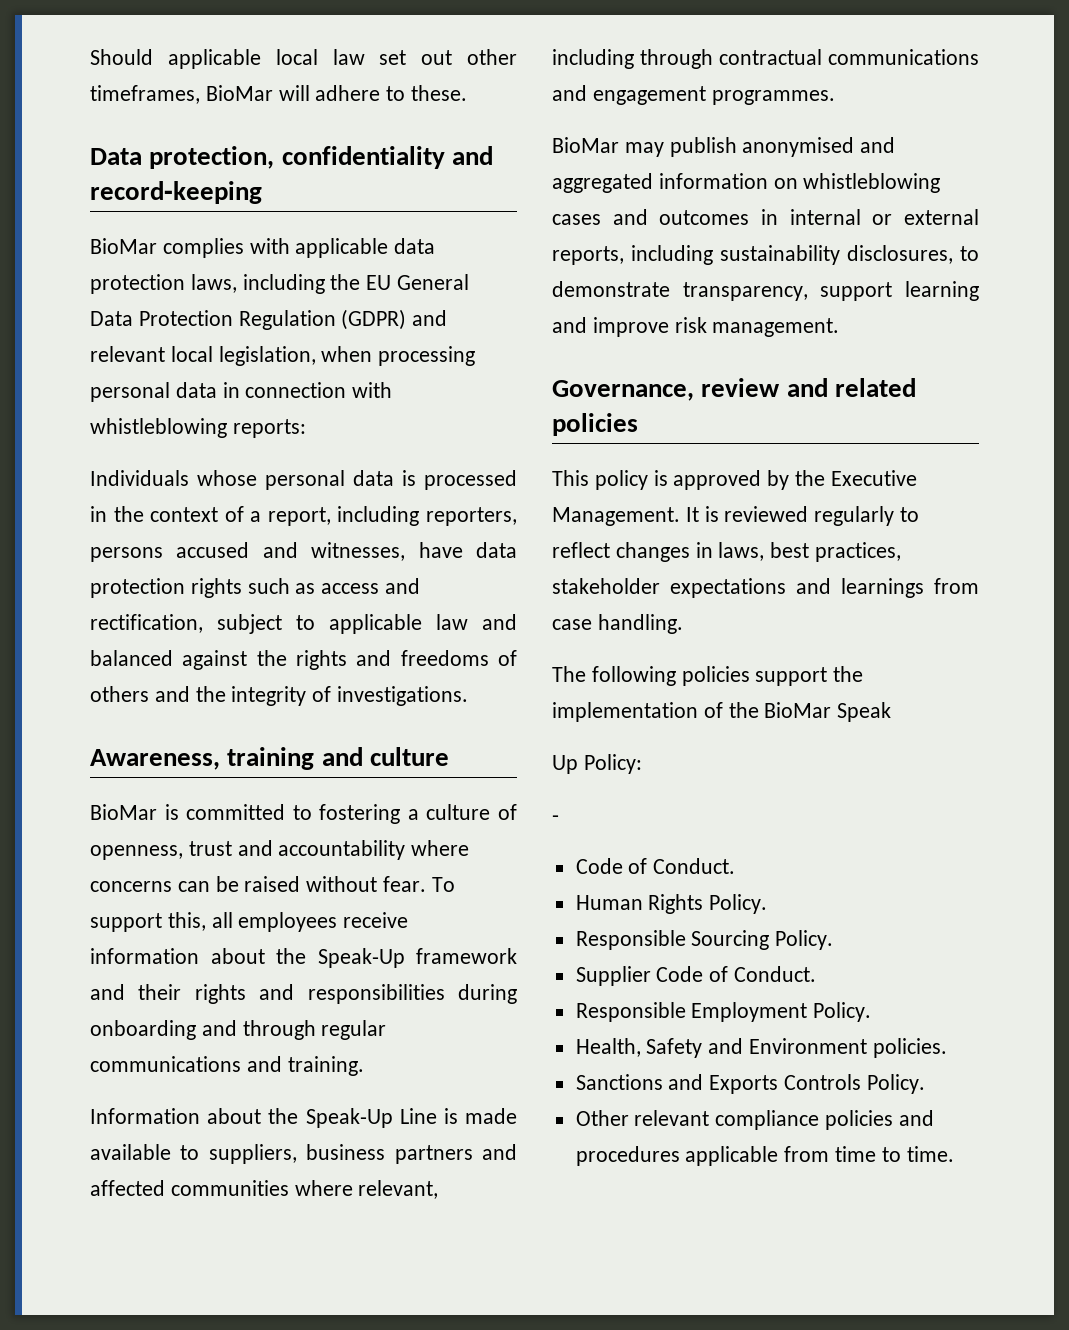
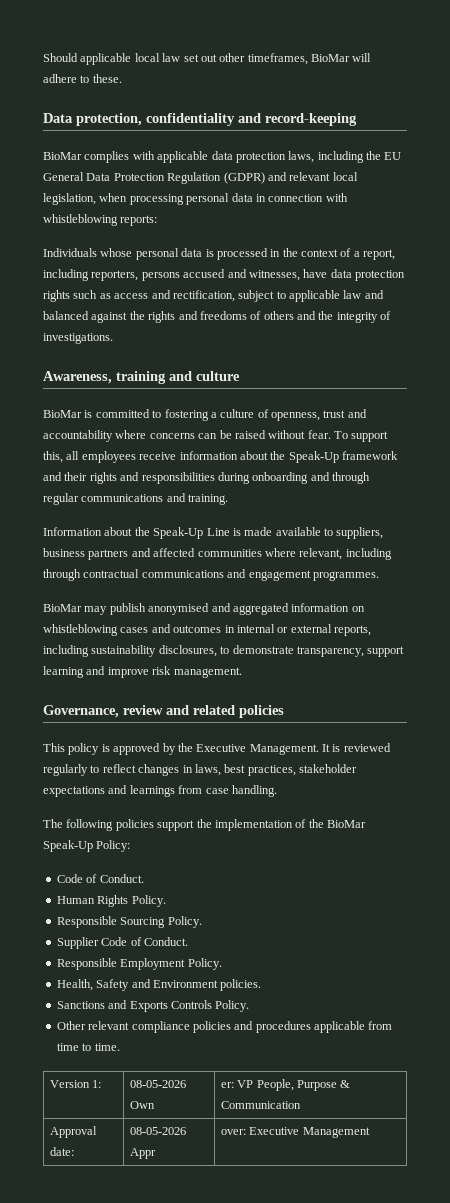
- The following policies support the implementation of the BioMar Speak
- Up Policy:
+ The following policies support the implementation of the BioMar Speak‑Up Policy:
- ‑
+ Version 1: | 08-05-2026 Own | er: VP People, Purpose & Communication
+ Approval date: | 08-05-2026 Appr | over: Executive Management

